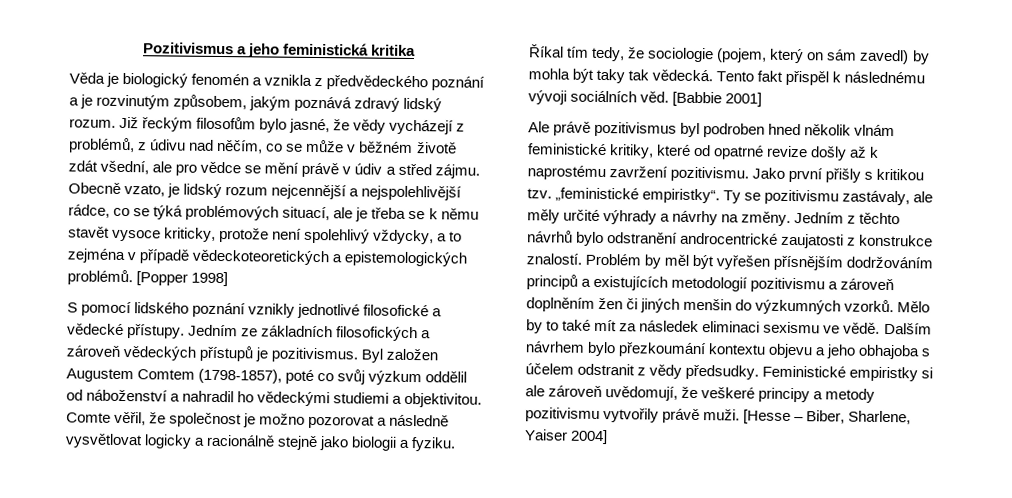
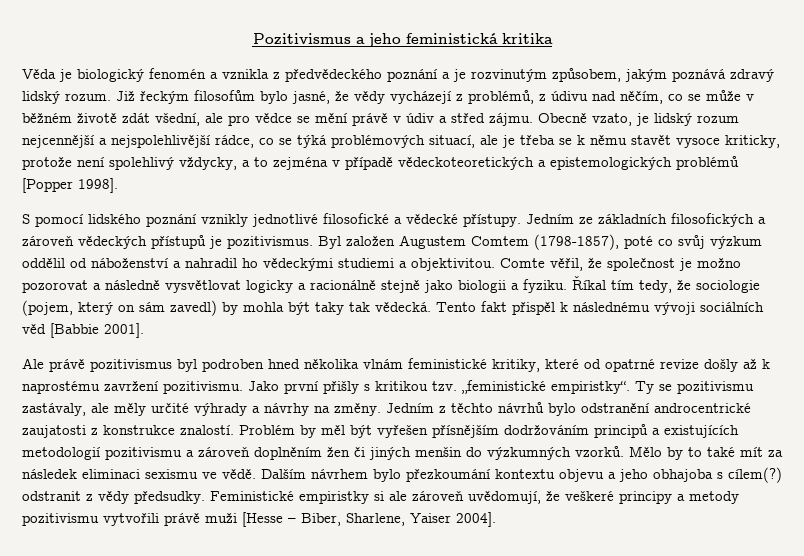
- Obecně vzato, je lidský rozum nejcennější a nejspolehlivější rádce, co se týká problémových situací, ale je třeba se k němu stavět vysoce kriticky, protože není spolehlivý vždycky, a to zejména v případě vědeckoteoretických a epistemologických problémů. [Popper 1998]
+ Obecně vzato, je lidský rozum nejcennější a nejspolehlivější rádce, co se týká problémových situací, ale je třeba se k němu stavět vysoce kriticky, protože není spolehlivý vždycky, a to zejména v případě vědeckoteoretických a epistemologických problémů [Popper 1998].
- Tento fakt přispěl k následnému vývoji sociálních věd. [Babbie 2001]
+ Tento fakt přispěl k následnému vývoji sociálních věd [Babbie 2001].
- Ale právě pozitivismus byl podroben hned několik vlnám feministické kritiky, které od opatrné revize došly až k naprostému zavržení pozitivismu.
+ Ale právě pozitivismus byl podroben hned několika vlnám feministické kritiky, které od opatrné revize došly až k naprostému zavržení pozitivismu.
- Dalším návrhem bylo přezkoumání kontextu objevu a jeho obhajoba s účelem odstranit z vědy předsudky.
+ Dalším návrhem bylo přezkoumání kontextu objevu a jeho obhajoba s cílem(?) odstranit z vědy předsudky.
- Feministické empiristky si ale zároveň uvědomují, že veškeré principy a metody pozitivismu vytvořily právě muži. [Hesse – Biber, Sharlene, Yaiser 2004]
+ Feministické empiristky si ale zároveň uvědomují, že veškeré principy a metody pozitivismu vytvořili právě muži [Hesse – Biber, Sharlene, Yaiser 2004].

